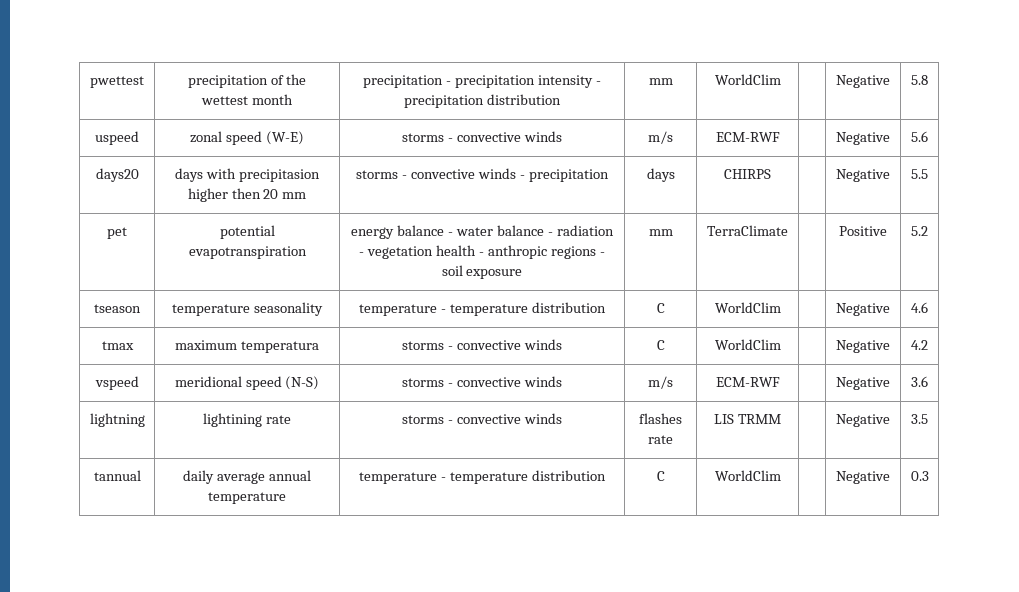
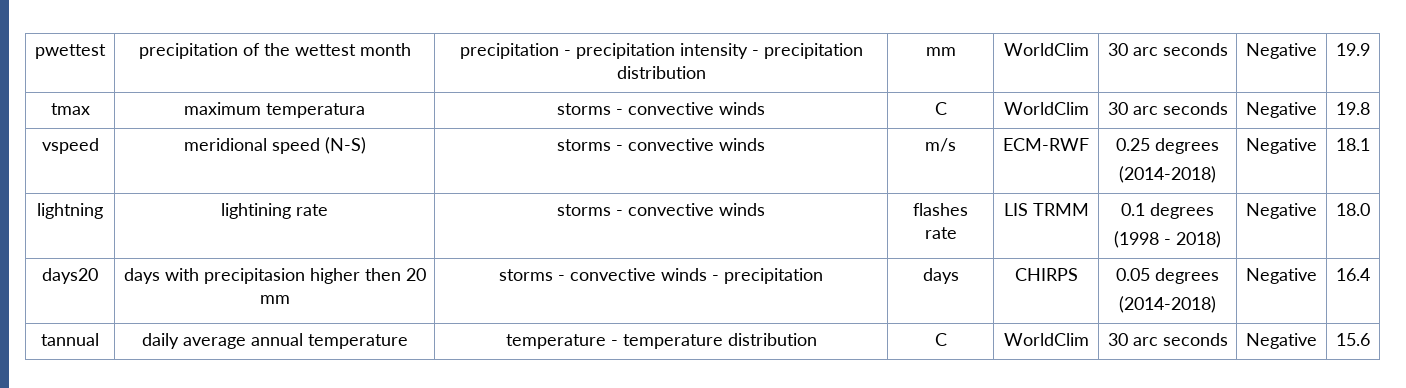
- pwettest | precipitation of the wettest month | precipitation - precipitation intensity - precipitation distribution | mm | WorldClim | | Negative | 5.8
- uspeed | zonal speed (W-E) | storms - convective winds | m/s | ECM-RWF | | Negative | 5.6
+ pwettest | precipitation of the wettest month | precipitation - precipitation intensity - precipitation distribution | mm | WorldClim | 30 arc seconds | Negative | 19.9
+ tmax | maximum temperatura | storms - convective winds | C | WorldClim | 30 arc seconds | Negative | 19.8
+ vspeed | meridional speed (N-S) | storms - convective winds | m/s | ECM-RWF | 0.25 degrees
+ (2014-2018) | Negative | 18.1
+ lightning | lightining rate | storms - convective winds | flashes rate | LIS TRMM | 0.1 degrees
+ (1998 - 2018) | Negative | 18.0
- days20 | days with precipitasion higher then 20 mm | storms - convective winds - precipitation | days | CHIRPS | | Negative | 5.5
- pet | potential evapotranspiration | energy balance - water balance - radiation - vegetation health - anthropic regions - soil exposure | mm | TerraClimate | | Positive | 5.2
- tseason | temperature seasonality | temperature - temperature distribution | C | WorldClim | | Negative | 4.6
- tmax | maximum temperatura | storms - convective winds | C | WorldClim | | Negative | 4.2
- vspeed | meridional speed (N-S) | storms - convective winds | m/s | ECM-RWF | | Negative | 3.6
- lightning | lightining rate | storms - convective winds | flashes rate | LIS TRMM | | Negative | 3.5
+ days20 | days with precipitasion higher then 20 mm | storms - convective winds - precipitation | days | CHIRPS | 0.05 degrees
+ (2014-2018) | Negative | 16.4
- tannual | daily average annual temperature | temperature - temperature distribution | C | WorldClim | | Negative | 0.3
+ tannual | daily average annual temperature | temperature - temperature distribution | C | WorldClim | 30 arc seconds | Negative | 15.6

